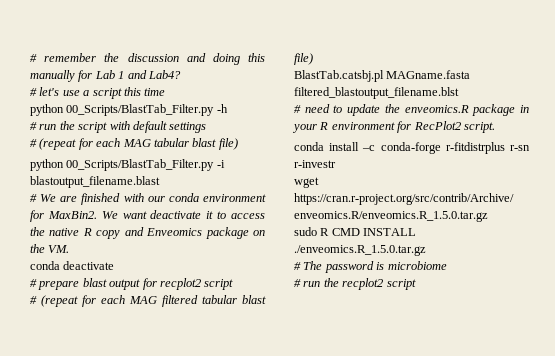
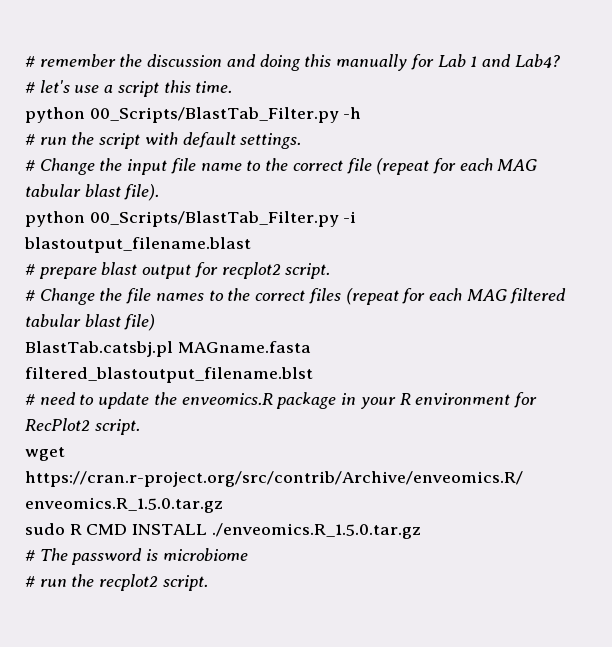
- # let's use a script this time
+ # let's use a script this time.
- # run the script with default settings
- # (repeat for each MAG tabular blast file)
+ # run the script with default settings.
+ # Change the input file name to the correct file (repeat for each MAG tabular blast file).
- # We are finished with our conda environment for MaxBin2. We want deactivate it to access the native R copy and Enveomics package on the VM.
- conda deactivate
- # prepare blast output for recplot2 script
- # (repeat for each MAG filtered tabular blast file)
+ # prepare blast output for recplot2 script.
+ # Change the file names to the correct files (repeat for each MAG filtered tabular blast file)
- conda install –c conda-forge r-fitdistrplus r-sn r-investr
- # run the recplot2 script
+ # run the recplot2 script.

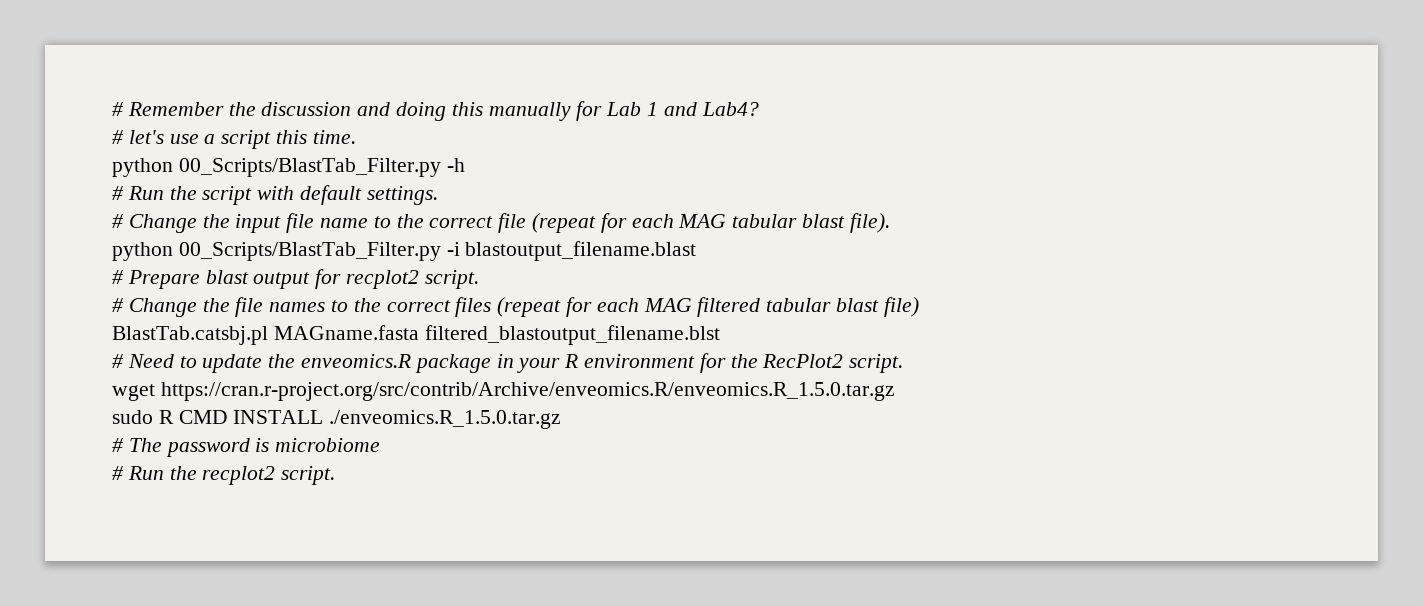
- # remember the discussion and doing this manually for Lab 1 and Lab4?
+ # Remember the discussion and doing this manually for Lab 1 and Lab4?
- # run the script with default settings.
+ # Run the script with default settings.
- # prepare blast output for recplot2 script.
+ # Prepare blast output for recplot2 script.
- # need to update the enveomics.R package in your R environment for RecPlot2 script.
+ # Need to update the enveomics.R package in your R environment for the RecPlot2 script.
- # run the recplot2 script.
+ # Run the recplot2 script.

